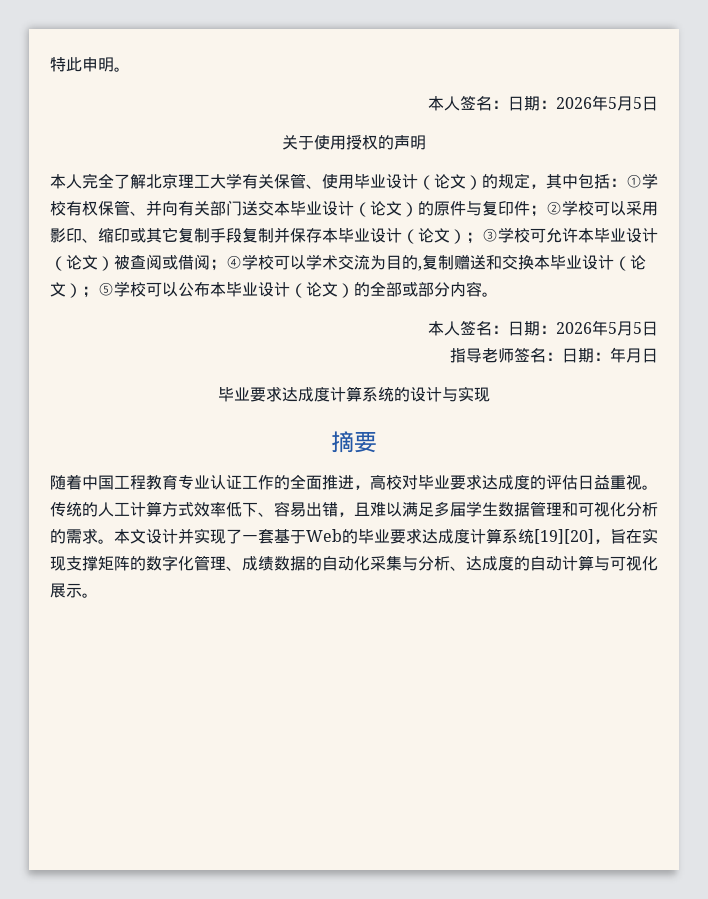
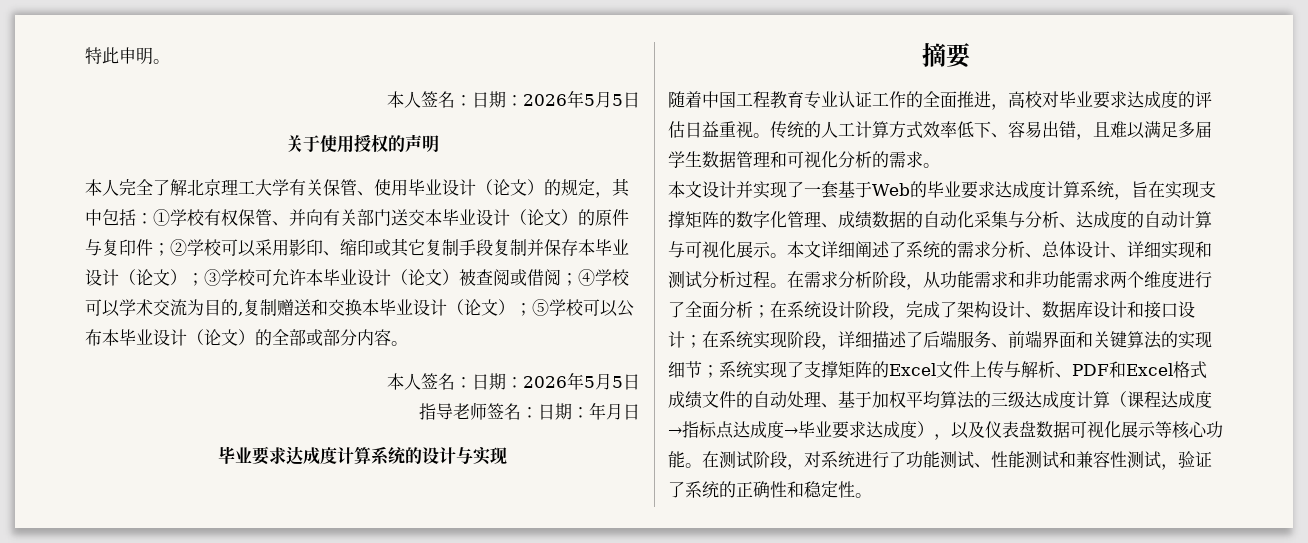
- 传统的人工计算方式效率低下、容易出错，且难以满足多届学生数据管理和可视化分析的需求。本文设计并实现了一套基于Web的毕业要求达成度计算系统[19][20]，旨在实现支撑矩阵的数字化管理、成绩数据的自动化采集与分析、达成度的自动计算与可视化展示。
+ 传统的人工计算方式效率低下、容易出错，且难以满足多届学生数据管理和可视化分析的需求。
+ 本文设计并实现了一套基于Web的毕业要求达成度计算系统，旨在实现支撑矩阵的数字化管理、成绩数据的自动化采集与分析、达成度的自动计算与可视化展示。
+ 本文详细阐述了系统的需求分析、总体设计、详细实现和测试分析过程。在需求分析阶段，从功能需求和非功能需求两个维度进行了全面分析；在系统设计阶段，完成了架构设计、数据库设计和接口设计；在系统实现阶段，详细描述了后端服务、前端界面和关键算法的实现细节；系统实现了支撑矩阵的Excel文件上传与解析、PDF和Excel格式成绩文件的自动处理、基于加权平均算法的三级达成度计算（课程达成度→指标点达成度→毕业要求达成度），以及仪表盘数据可视化展示等核心功能。在测试阶段，对系统进行了功能测试、性能测试和兼容性测试，验证了系统的正确性和稳定性。

